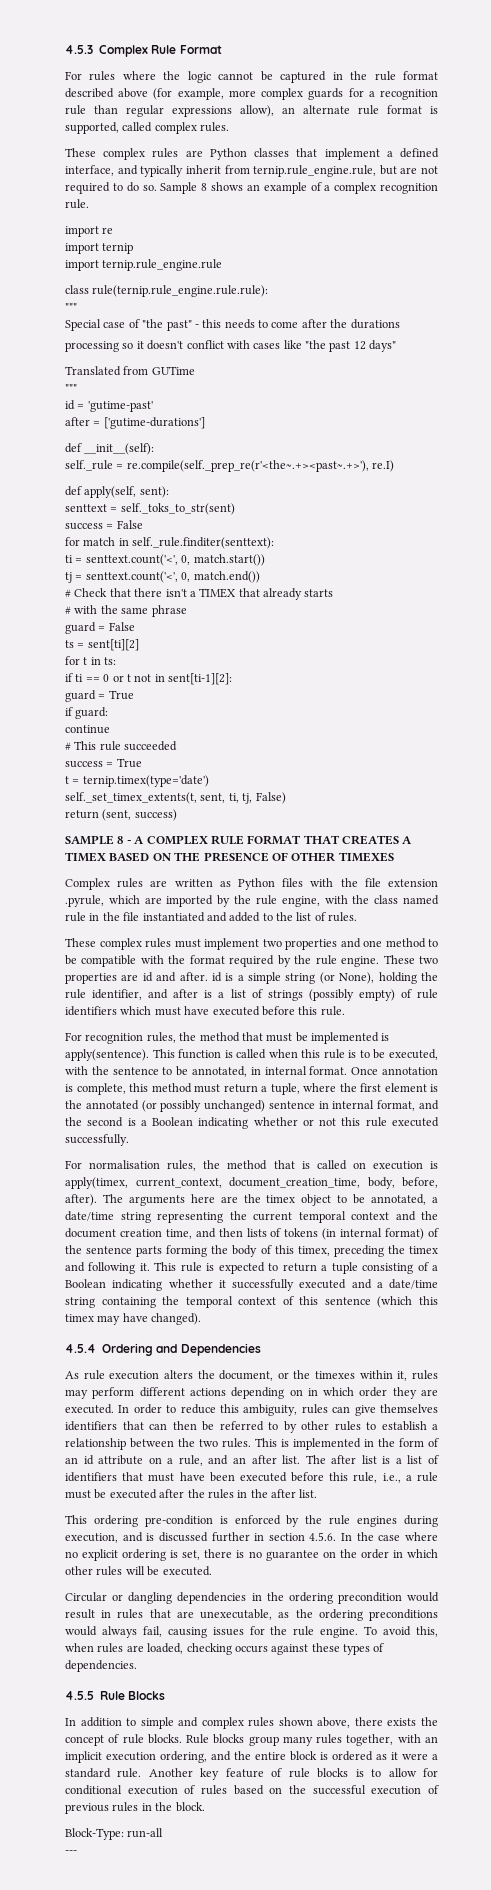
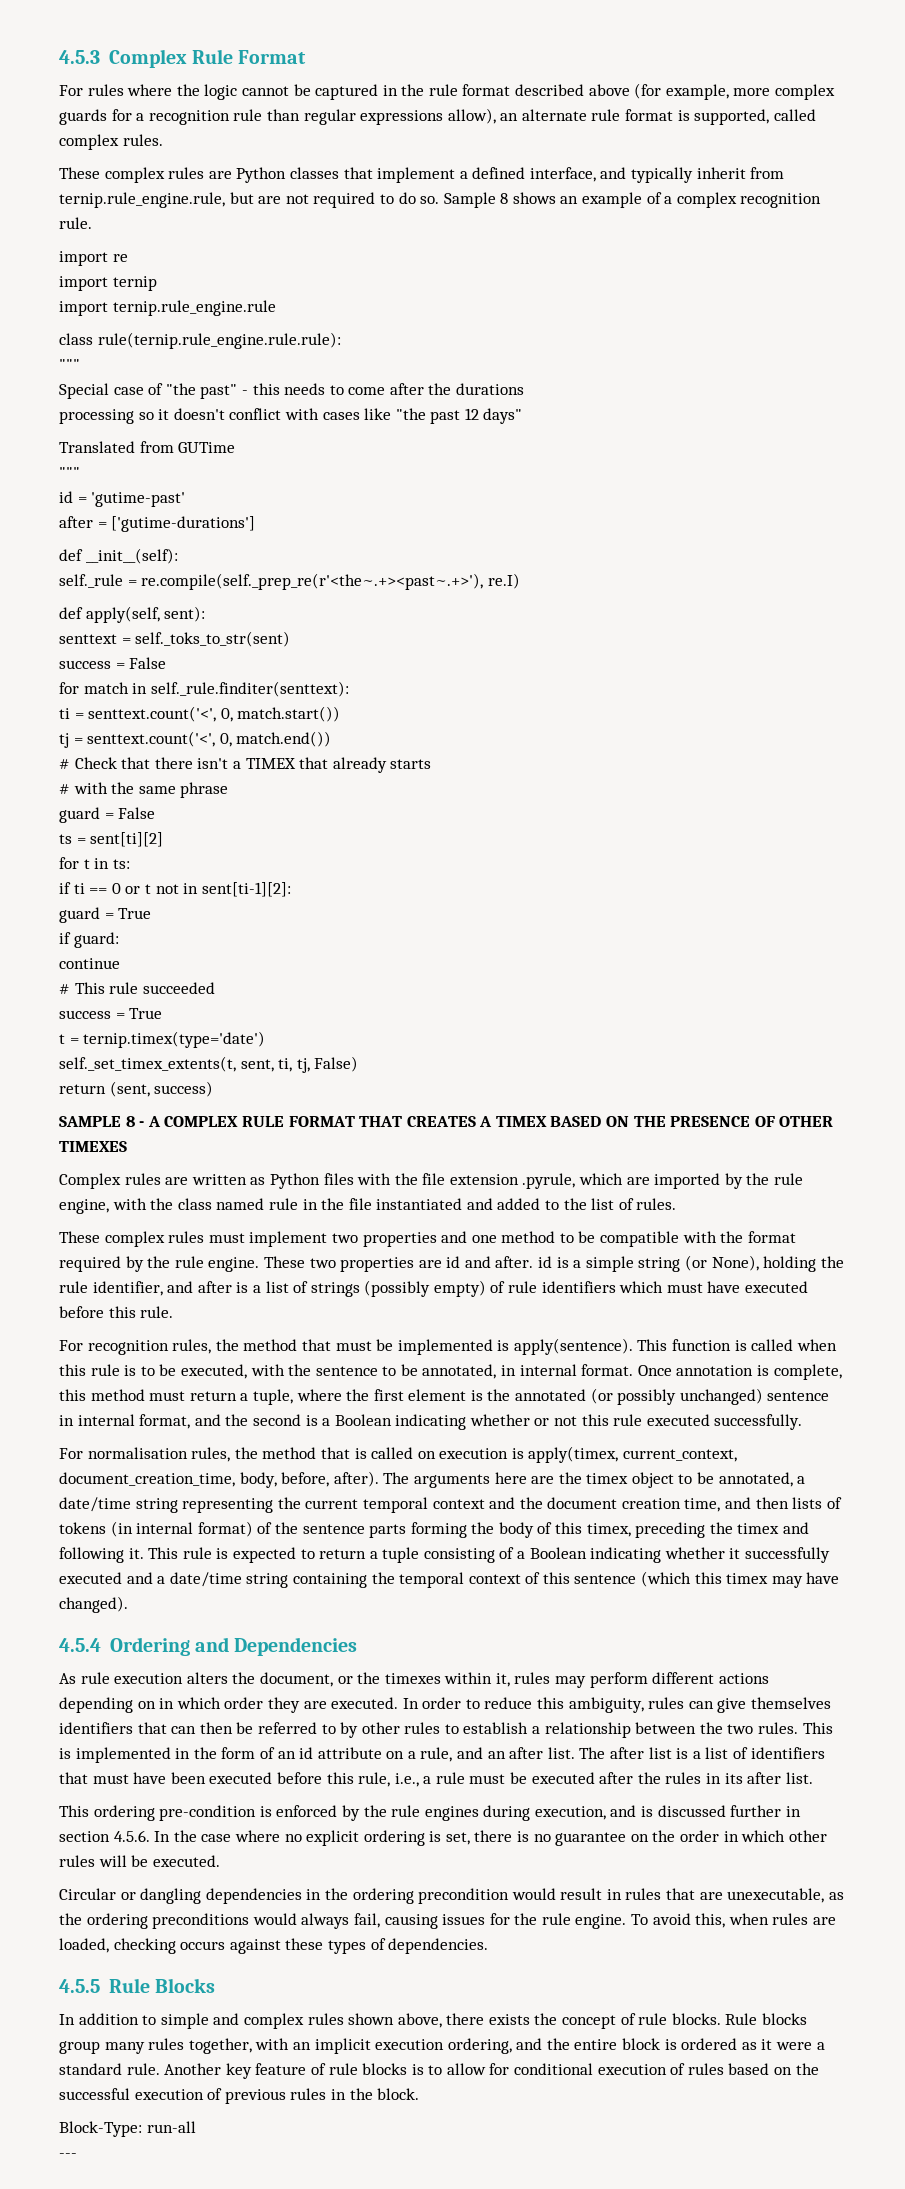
- The after list is a list of identifiers that must have been executed before this rule, i.e., a rule must be executed after the rules in the after list.
+ The after list is a list of identifiers that must have been executed before this rule, i.e., a rule must be executed after the rules in its after list.

